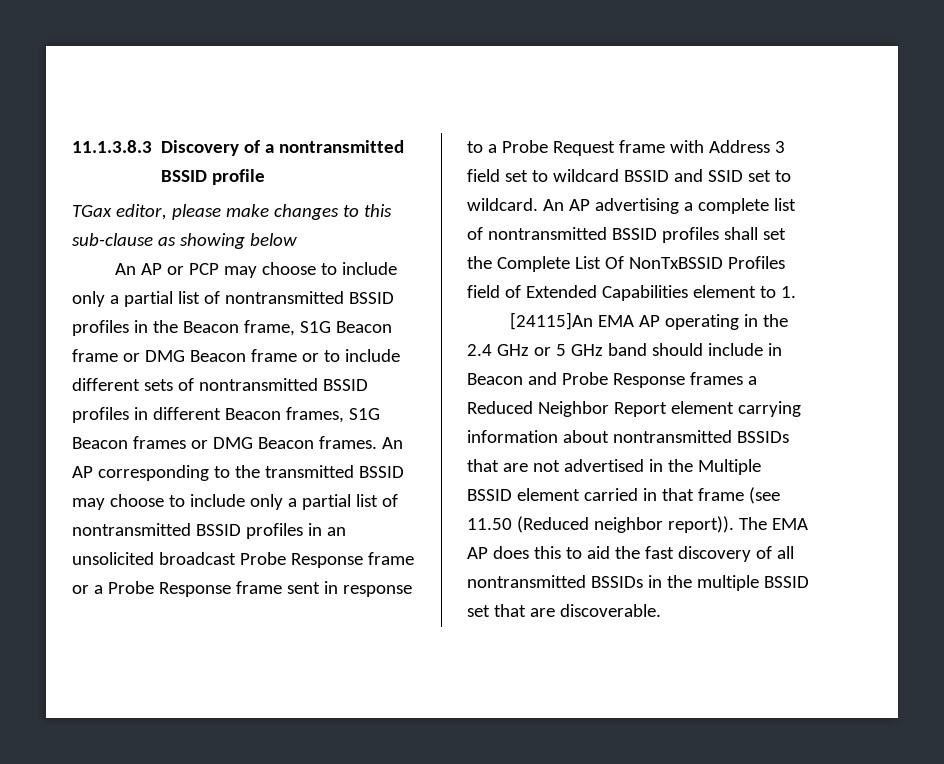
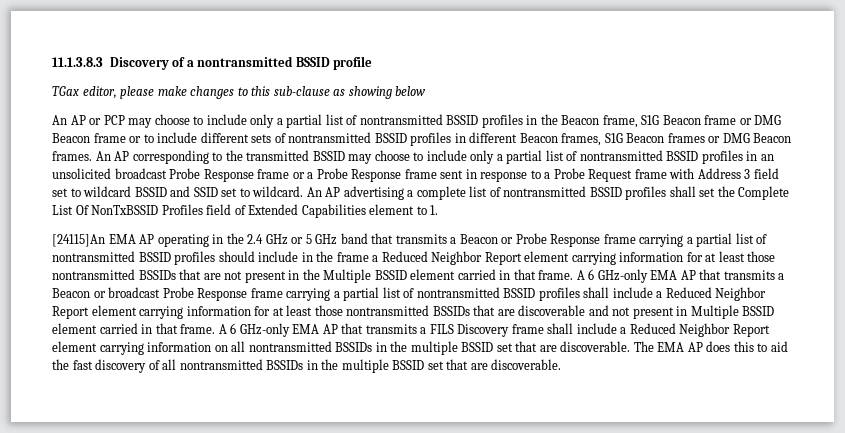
- [24115]An EMA AP operating in the 2.4 GHz or 5 GHz band should include in Beacon and Probe Response frames a Reduced Neighbor Report element carrying information about nontransmitted BSSIDs that are not advertised in the Multiple BSSID element carried in that frame (see 11.50 (Reduced neighbor report)).
+ [24115]An EMA AP operating in the 2.4 GHz or 5 GHz band that transmits a Beacon or Probe Response frame carrying a partial list of nontransmitted BSSID profiles should include in the frame a Reduced Neighbor Report element carrying information for at least those nontransmitted BSSIDs that are not present in the Multiple BSSID element carried in that frame. A 6 GHz-only EMA AP that transmits a Beacon or broadcast Probe Response frame carrying a partial list of nontransmitted BSSID profiles shall include a Reduced Neighbor Report element carrying information for at least those nontransmitted BSSIDs that are discoverable and not present in Multiple BSSID element carried in that frame. A 6 GHz-only EMA AP that transmits a FILS Discovery frame shall include a Reduced Neighbor Report element carrying information on all nontransmitted BSSIDs in the multiple BSSID set that are discoverable.

